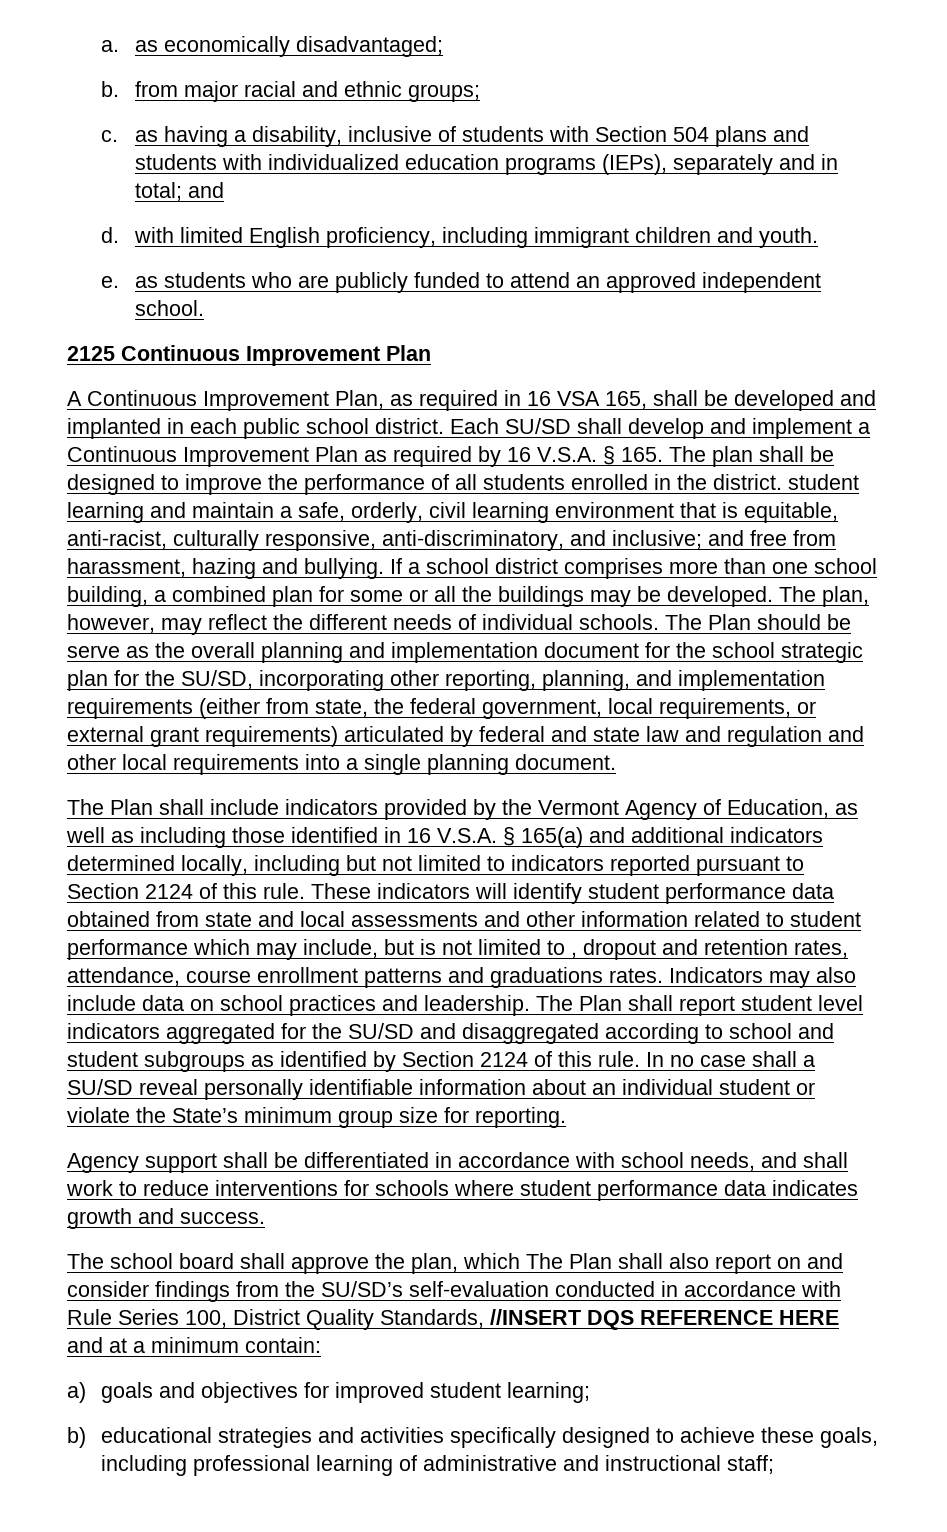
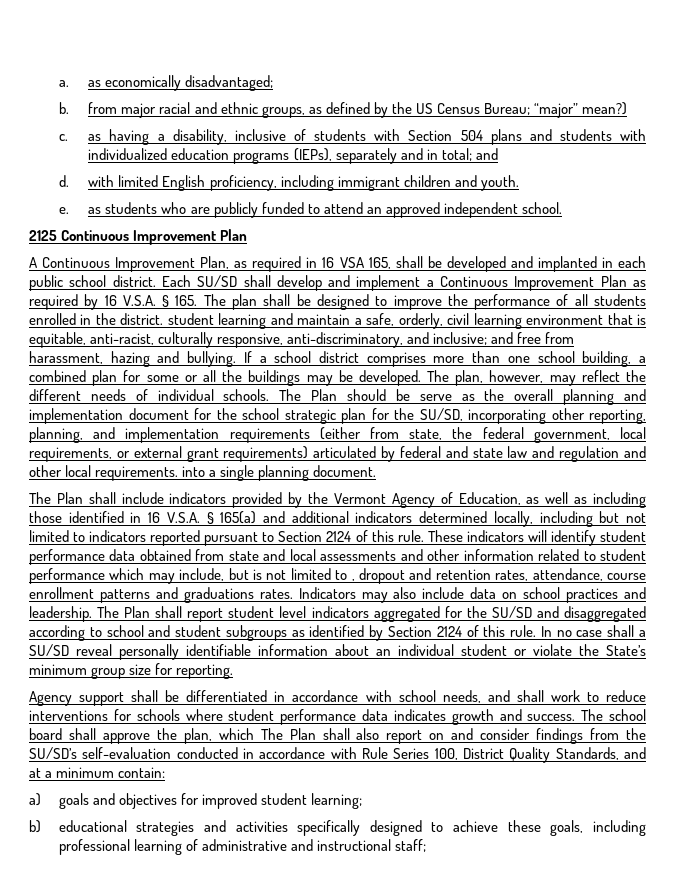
- b. from major racial and ethnic groups;
+ b. from major racial and ethnic groups, as defined by the US Census Bureau; “major” mean?)
- The Plan should be serve as the overall planning and implementation document for the school strategic plan for the SU/SD, incorporating other reporting, planning, and implementation requirements (either from state, the federal government, local requirements, or external grant requirements) articulated by federal and state law and regulation and other local requirements into a single planning document.
+ The Plan should be serve as the overall planning and implementation document for the school strategic plan for the SU/SD, incorporating other reporting, planning, and implementation requirements (either from state, the federal government, local requirements, or external grant requirements) articulated by federal and state law and regulation and other local requirements. into a single planning document.
- Agency support shall be differentiated in accordance with school needs, and shall work to reduce interventions for schools where student performance data indicates growth and success.
- The school board shall approve the plan, which The Plan shall also report on and consider findings from the SU/SD’s self-evaluation conducted in accordance with Rule Series 100, District Quality Standards, //INSERT DQS REFERENCE HERE and at a minimum contain:
+ Agency support shall be differentiated in accordance with school needs, and shall work to reduce interventions for schools where student performance data indicates growth and success. The school board shall approve the plan, which The Plan shall also report on and consider findings from the SU/SD’s self-evaluation conducted in accordance with Rule Series 100, District Quality Standards, and at a minimum contain:

